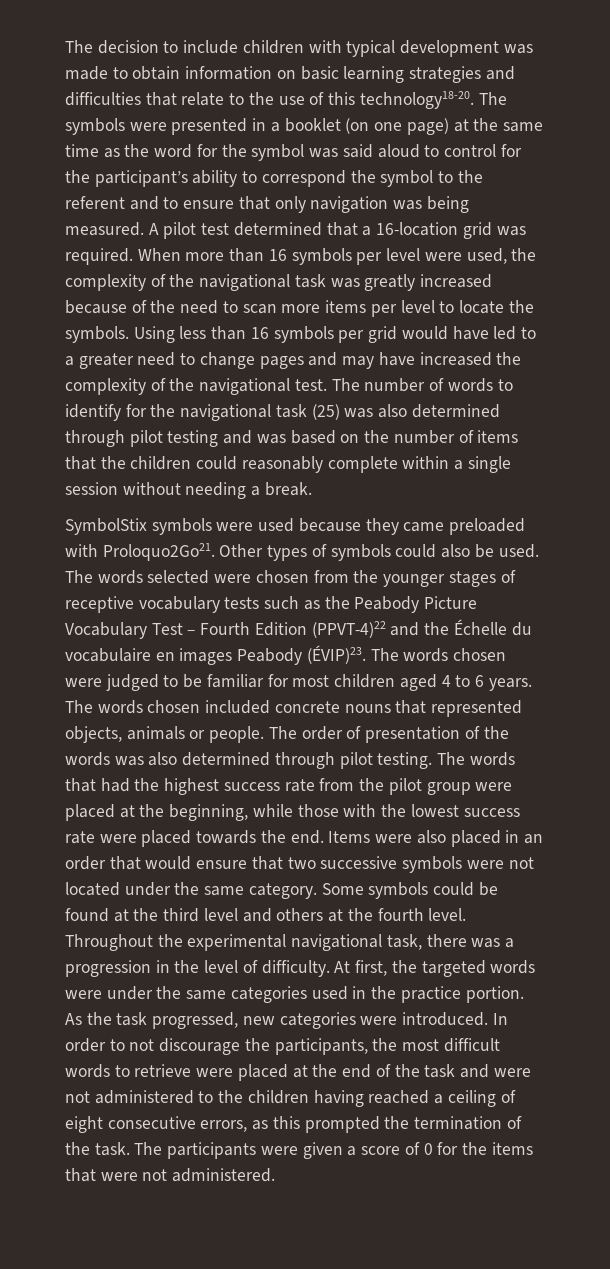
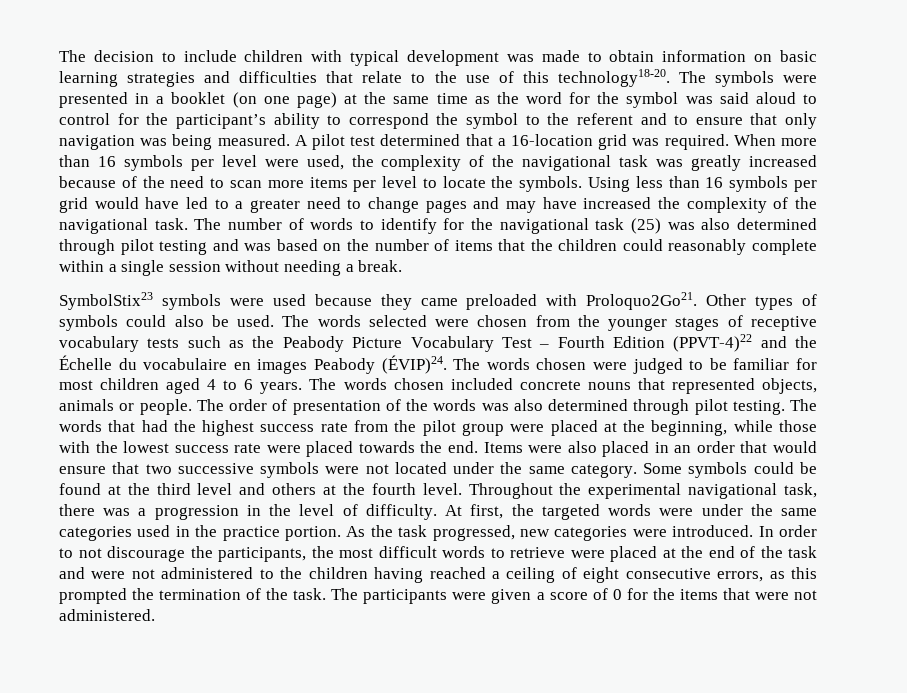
- Using less than 16 symbols per grid would have led to a greater need to change pages and may have increased the complexity of the navigational test.
+ Using less than 16 symbols per grid would have led to a greater need to change pages and may have increased the complexity of the navigational task.
- SymbolStix symbols were used because they came preloaded with Proloquo2Go21.
+ SymbolStix23 symbols were used because they came preloaded with Proloquo2Go21.
- The words selected were chosen from the younger stages of receptive vocabulary tests such as the Peabody Picture Vocabulary Test – Fourth Edition (PPVT-4)22 and the Échelle du vocabulaire en images Peabody (ÉVIP)23.
+ The words selected were chosen from the younger stages of receptive vocabulary tests such as the Peabody Picture Vocabulary Test – Fourth Edition (PPVT-4)22 and the Échelle du vocabulaire en images Peabody (ÉVIP)24.

